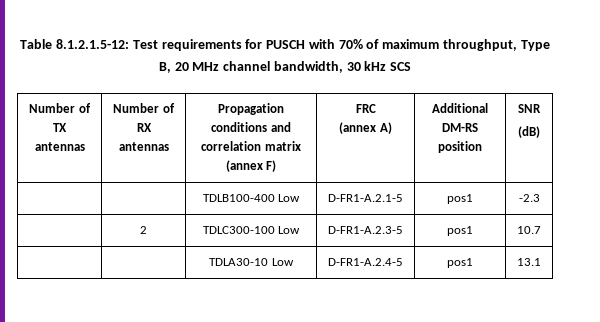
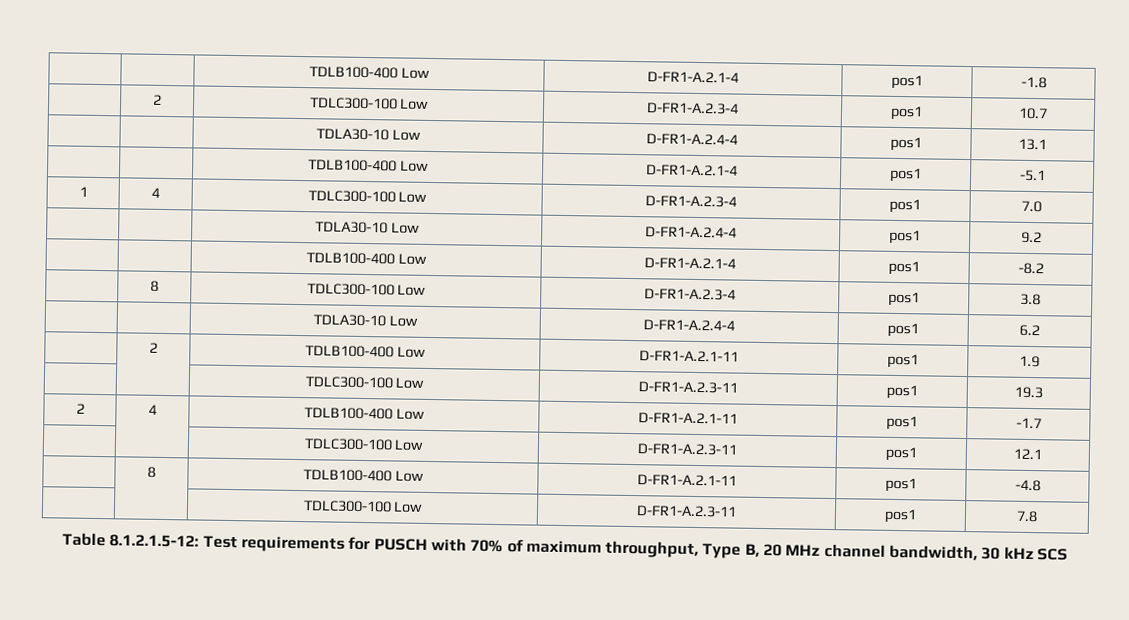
+ | | TDLB100-400 Low | D-FR1-A.2.1-4 | pos1 | -1.8
+ | 2 | TDLC300-100 Low | D-FR1-A.2.3-4 | pos1 | 10.7
+ | | TDLA30-10 Low | D-FR1-A.2.4-4 | pos1 | 13.1
+ | | TDLB100-400 Low | D-FR1-A.2.1-4 | pos1 | -5.1
+ 1 | 4 | TDLC300-100 Low | D-FR1-A.2.3-4 | pos1 | 7.0
+ | | TDLA30-10 Low | D-FR1-A.2.4-4 | pos1 | 9.2
+ | | TDLB100-400 Low | D-FR1-A.2.1-4 | pos1 | -8.2
+ | 8 | TDLC300-100 Low | D-FR1-A.2.3-4 | pos1 | 3.8
+ | | TDLA30-10 Low | D-FR1-A.2.4-4 | pos1 | 6.2
+ | 2 | TDLB100-400 Low | D-FR1-A.2.1-11 | pos1 | 1.9
+ | | TDLC300-100 Low | D-FR1-A.2.3-11 | pos1 | 19.3
+ 2 | 4 | TDLB100-400 Low | D-FR1-A.2.1-11 | pos1 | -1.7
+ | | TDLC300-100 Low | D-FR1-A.2.3-11 | pos1 | 12.1
+ | 8 | TDLB100-400 Low | D-FR1-A.2.1-11 | pos1 | -4.8
+ | | TDLC300-100 Low | D-FR1-A.2.3-11 | pos1 | 7.8
- Number of TX antennas | Number of RX antennas | Propagation conditions and correlation matrix (annex F) | FRC
- (annex A) | Additional DM-RS position | SNR
- (dB)
- | | TDLB100-400 Low | D-FR1-A.2.1-5 | pos1 | -2.3
- | 2 | TDLC300-100 Low | D-FR1-A.2.3-5 | pos1 | 10.7
- | | TDLA30-10 Low | D-FR1-A.2.4-5 | pos1 | 13.1

